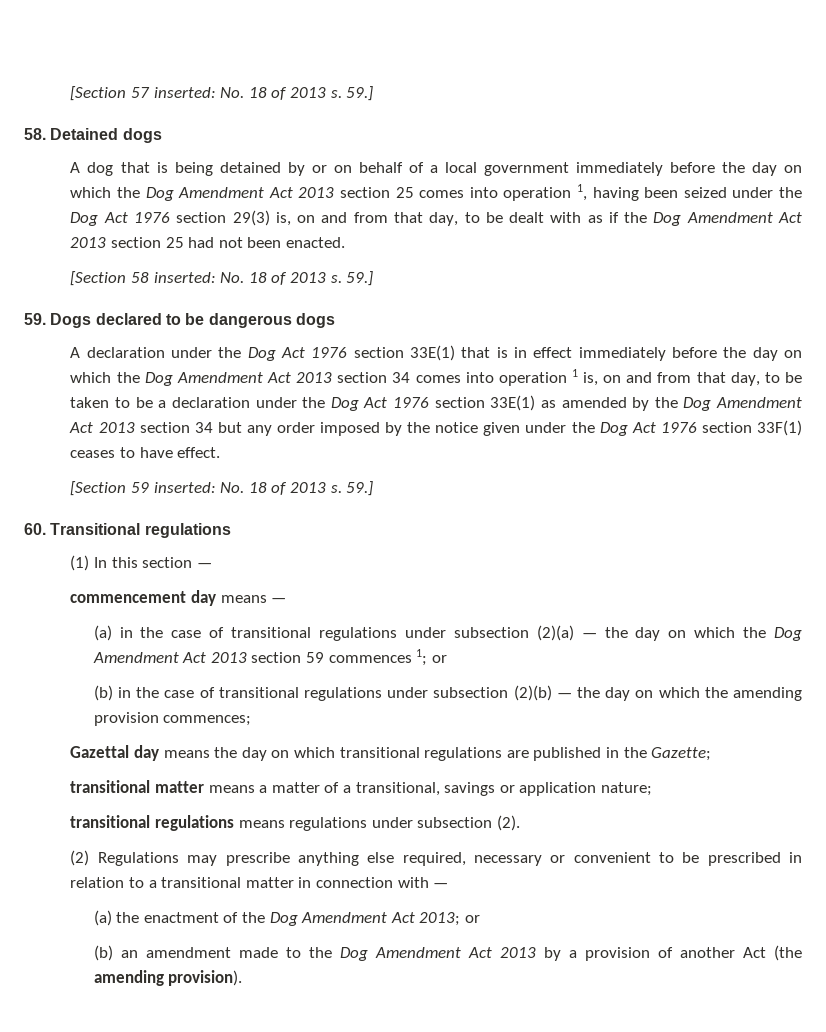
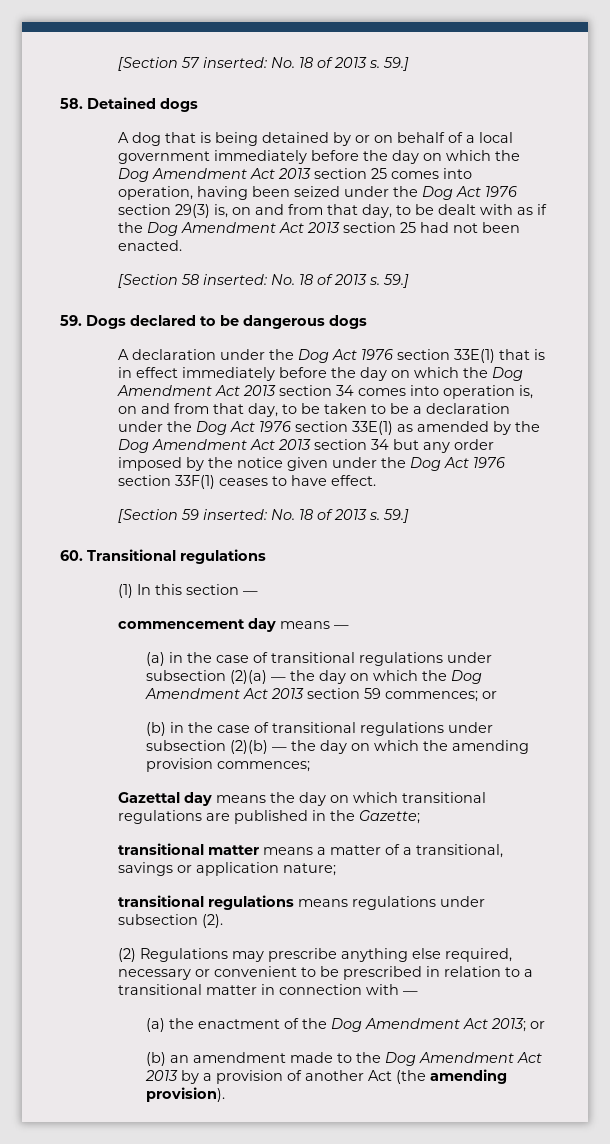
- A dog that is being detained by or on behalf of a local government immediately before the day on which the Dog Amendment Act 2013 section 25 comes into operation 1, having been seized under the Dog Act 1976 section 29(3) is, on and from that day, to be dealt with as if the Dog Amendment Act 2013 section 25 had not been enacted.
+ A dog that is being detained by or on behalf of a local government immediately before the day on which the Dog Amendment Act 2013 section 25 comes into operation, having been seized under the Dog Act 1976 section 29(3) is, on and from that day, to be dealt with as if the Dog Amendment Act 2013 section 25 had not been enacted.
- A declaration under the Dog Act 1976 section 33E(1) that is in effect immediately before the day on which the Dog Amendment Act 2013 section 34 comes into operation 1 is, on and from that day, to be taken to be a declaration under the Dog Act 1976 section 33E(1) as amended by the Dog Amendment Act 2013 section 34 but any order imposed by the notice given under the Dog Act 1976 section 33F(1) ceases to have effect.
+ A declaration under the Dog Act 1976 section 33E(1) that is in effect immediately before the day on which the Dog Amendment Act 2013 section 34 comes into operation is, on and from that day, to be taken to be a declaration under the Dog Act 1976 section 33E(1) as amended by the Dog Amendment Act 2013 section 34 but any order imposed by the notice given under the Dog Act 1976 section 33F(1) ceases to have effect.
- (a) in the case of transitional regulations under subsection (2)(a) — the day on which the Dog Amendment Act 2013 section 59 commences 1; or
+ (a) in the case of transitional regulations under subsection (2)(a) — the day on which the Dog Amendment Act 2013 section 59 commences; or

